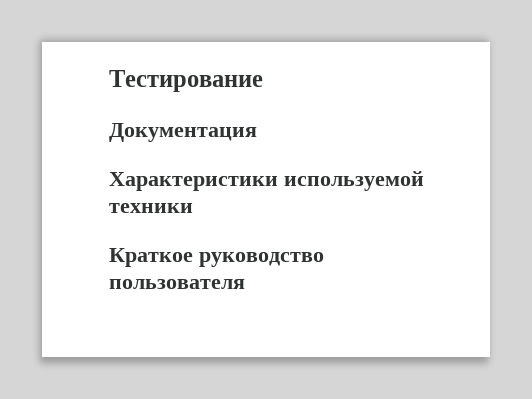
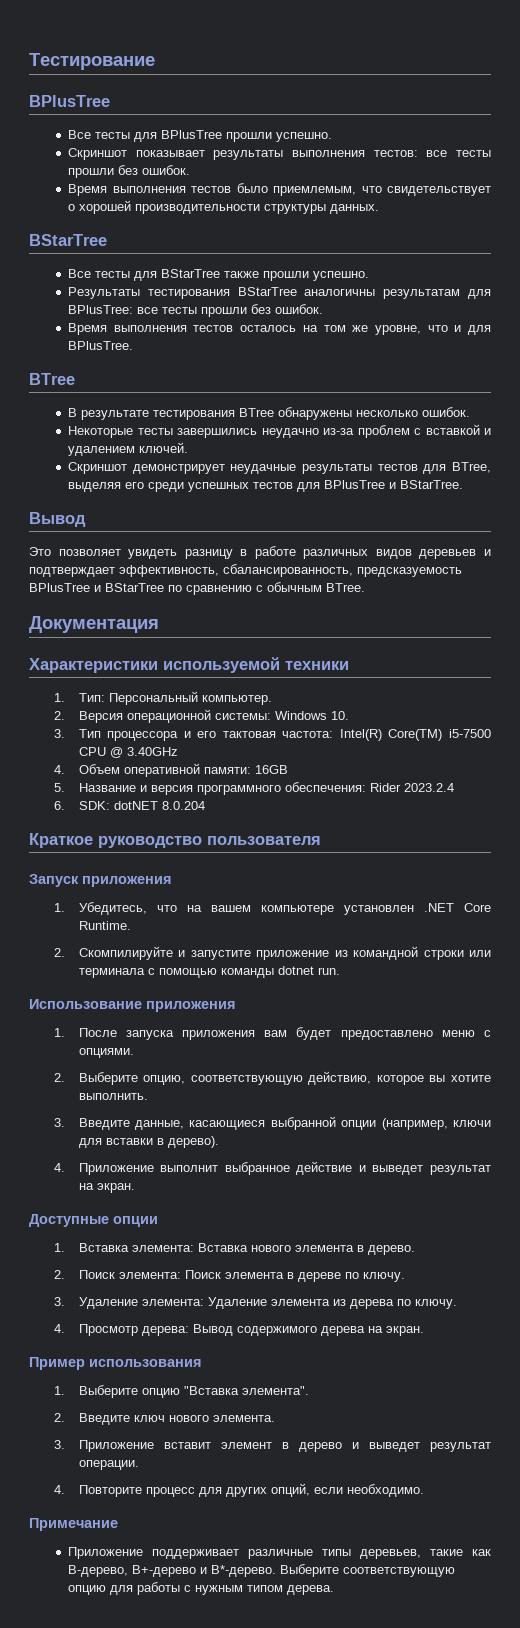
  Тестирование
+ BPlusTree
+ Все тесты для BPlusTree прошли успешно.
+ Скриншот показывает результаты выполнения тестов: все тесты прошли без ошибок.
+ Время выполнения тестов было приемлемым, что свидетельствует о хорошей производительности структуры данных.
+ BStarTree
+ Все тесты для BStarTree также прошли успешно.
+ Результаты тестирования BStarTree аналогичны результатам для BPlusTree: все тесты прошли без ошибок.
+ Время выполнения тестов осталось на том же уровне, что и для BPlusTree.
+ BTree
+ В результате тестирования BTree обнаружены несколько ошибок.
+ Некоторые тесты завершились неудачно из-за проблем с вставкой и удалением ключей.
+ Скриншот демонстрирует неудачные результаты тестов для BTree, выделяя его среди успешных тестов для BPlusTree и BStarTree.
+ Вывод
+ Это позволяет увидеть разницу в работе различных видов деревьев и подтверждает эффективность, сбалансированность, предсказуемость BPlusTree и BStarTree по сравнению с обычным BTree.
  Документация
  Характеристики используемой техники
+ 1. Тип: Персональный компьютер.
+ 2. Версия операционной системы: Windows 10.
+ 3. Тип процессора и его тактовая частота: Intel(R) Core(TM) i5-7500 CPU @ 3.40GHz
+ 4. Объем оперативной памяти: 16GB
+ 5. Название и версия программного обеспечения: Rider 2023.2.4
+ 6. SDK: dotNET 8.0.204
  Краткое руководство пользователя
+ Запуск приложения
+ 1. Убедитесь, что на вашем компьютере установлен .NET Core Runtime.
+ 2. Скомпилируйте и запустите приложение из командной строки или терминала с помощью команды dotnet run.
+ Использование приложения
+ 1. После запуска приложения вам будет предоставлено меню с опциями.
+ 2. Выберите опцию, соответствующую действию, которое вы хотите выполнить.
+ 3. Введите данные, касающиеся выбранной опции (например, ключи для вставки в дерево).
+ 4. Приложение выполнит выбранное действие и выведет результат на экран.
+ Доступные опции
+ 1. Вставка элемента: Вставка нового элемента в дерево.
+ 2. Поиск элемента: Поиск элемента в дереве по ключу.
+ 3. Удаление элемента: Удаление элемента из дерева по ключу.
+ 4. Просмотр дерева: Вывод содержимого дерева на экран.
+ Пример использования
+ 1. Выберите опцию "Вставка элемента".
+ 2. Введите ключ нового элемента.
+ 3. Приложение вставит элемент в дерево и выведет результат операции.
+ 4. Повторите процесс для других опций, если необходимо.
+ Примечание
+ Приложение поддерживает различные типы деревьев, такие как B-дерево, B+-дерево и B*-дерево. Выберите соответствующую опцию для работы с нужным типом дерева.

